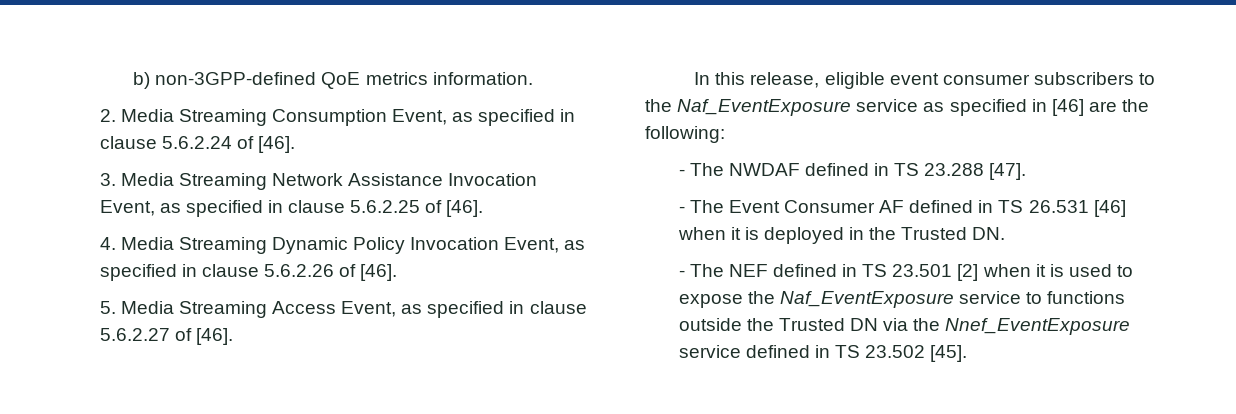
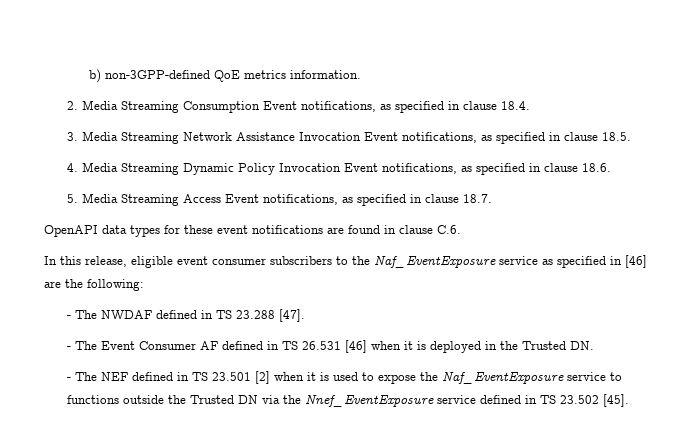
- 2. Media Streaming Consumption Event, as specified in clause 5.6.2.24 of [46].
+ 2. Media Streaming Consumption Event notifications, as specified in clause 18.4.
- 3. Media Streaming Network Assistance Invocation Event, as specified in clause 5.6.2.25 of [46].
+ 3. Media Streaming Network Assistance Invocation Event notifications, as specified in clause 18.5.
- 4. Media Streaming Dynamic Policy Invocation Event, as specified in clause 5.6.2.26 of [46].
+ 4. Media Streaming Dynamic Policy Invocation Event notifications, as specified in clause 18.6.
- 5. Media Streaming Access Event, as specified in clause 5.6.2.27 of [46].
+ 5. Media Streaming Access Event notifications, as specified in clause 18.7.
+ OpenAPI data types for these event notifications are found in clause C.6.

